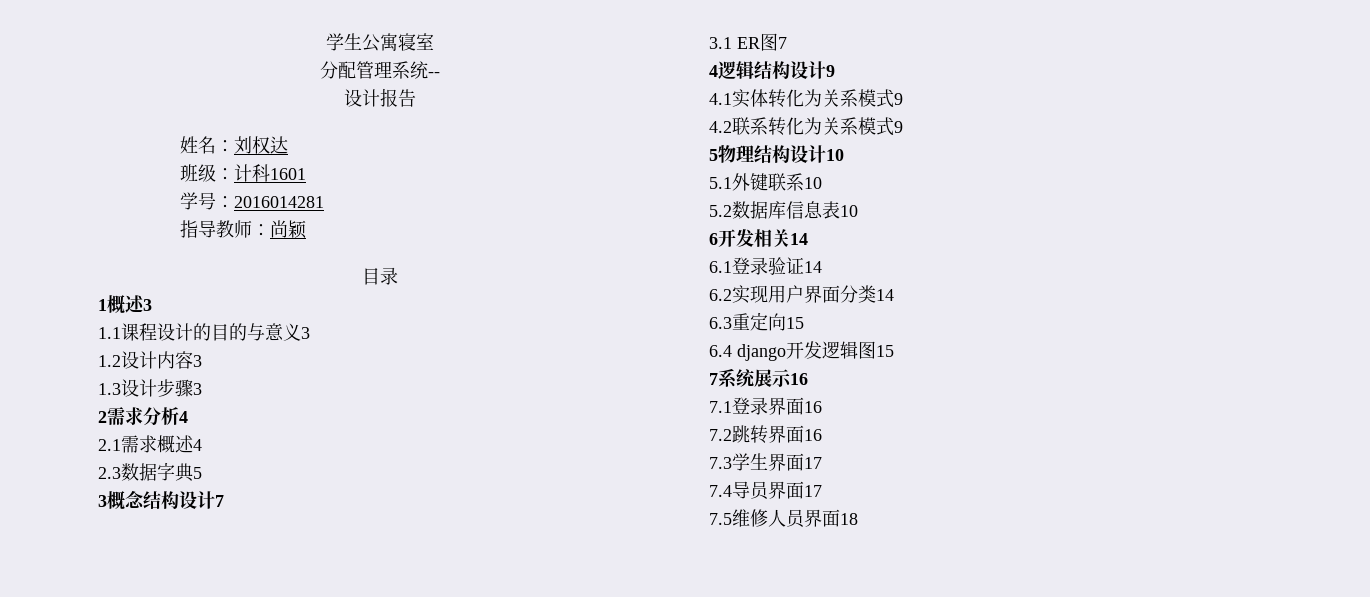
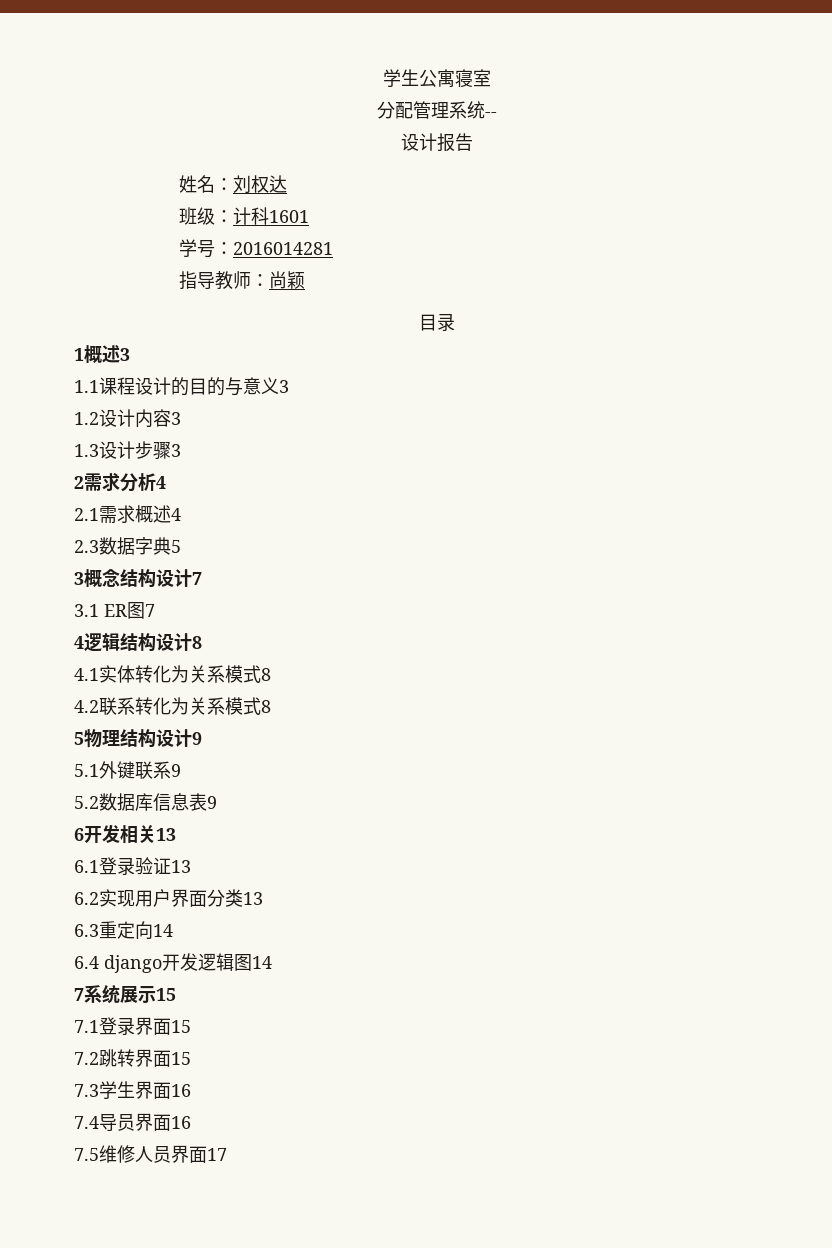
- 4逻辑结构设计9
+ 4逻辑结构设计8
- 4.1实体转化为关系模式9
+ 4.1实体转化为关系模式8
- 4.2联系转化为关系模式9
+ 4.2联系转化为关系模式8
- 5物理结构设计10
+ 5物理结构设计9
- 5.1外键联系10
+ 5.1外键联系9
- 5.2数据库信息表10
+ 5.2数据库信息表9
- 6开发相关14
+ 6开发相关13
- 6.1登录验证14
+ 6.1登录验证13
- 6.2实现用户界面分类14
+ 6.2实现用户界面分类13
- 6.3重定向15
+ 6.3重定向14
- 6.4 django开发逻辑图15
+ 6.4 django开发逻辑图14
- 7系统展示16
+ 7系统展示15
- 7.1登录界面16
+ 7.1登录界面15
- 7.2跳转界面16
+ 7.2跳转界面15
- 7.3学生界面17
+ 7.3学生界面16
- 7.4导员界面17
+ 7.4导员界面16
- 7.5维修人员界面18
+ 7.5维修人员界面17

